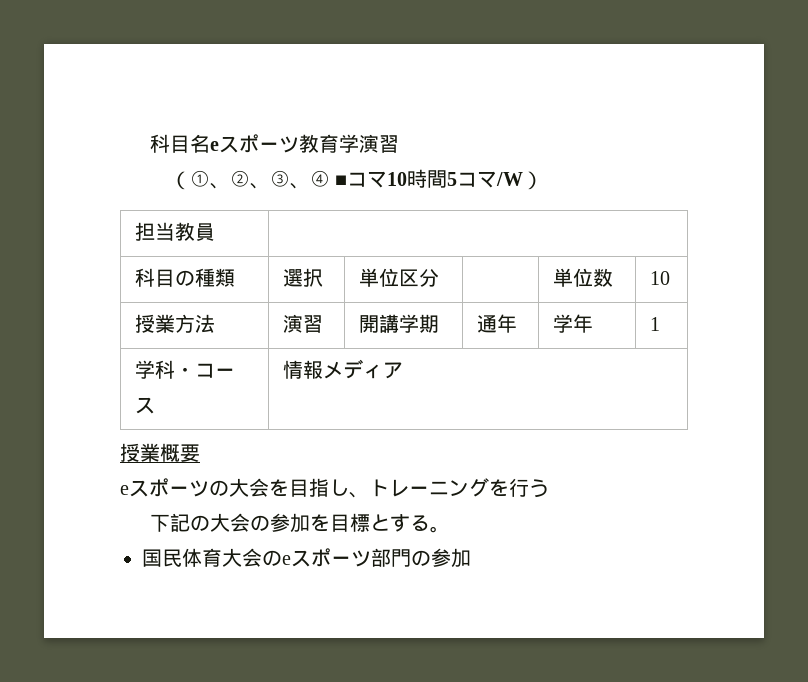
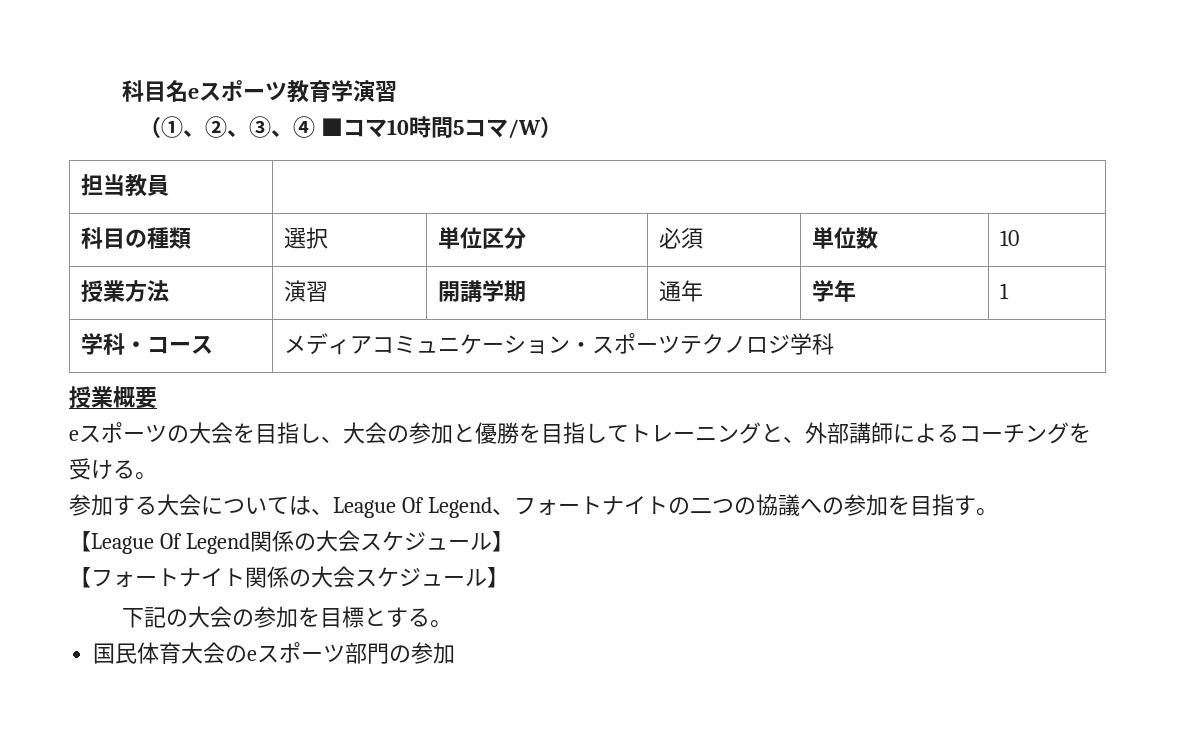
- 科目の種類 | 選択 | 単位区分 | | 単位数 | 10
+ 科目の種類 | 選択 | 単位区分 | 必須 | 単位数 | 10
- 学科・コース | 情報メディア
+ 学科・コース | メディアコミュニケーション・スポーツテクノロジ学科
- eスポーツの大会を目指し、トレーニングを行う
+ eスポーツの大会を目指し、大会の参加と優勝を目指してトレーニングと、外部講師によるコーチングを受ける。
+ 参加する大会については、League Of Legend、フォートナイトの二つの協議への参加を目指す。
+ 【League Of Legend関係の大会スケジュール】
+ 【フォートナイト関係の大会スケジュール】

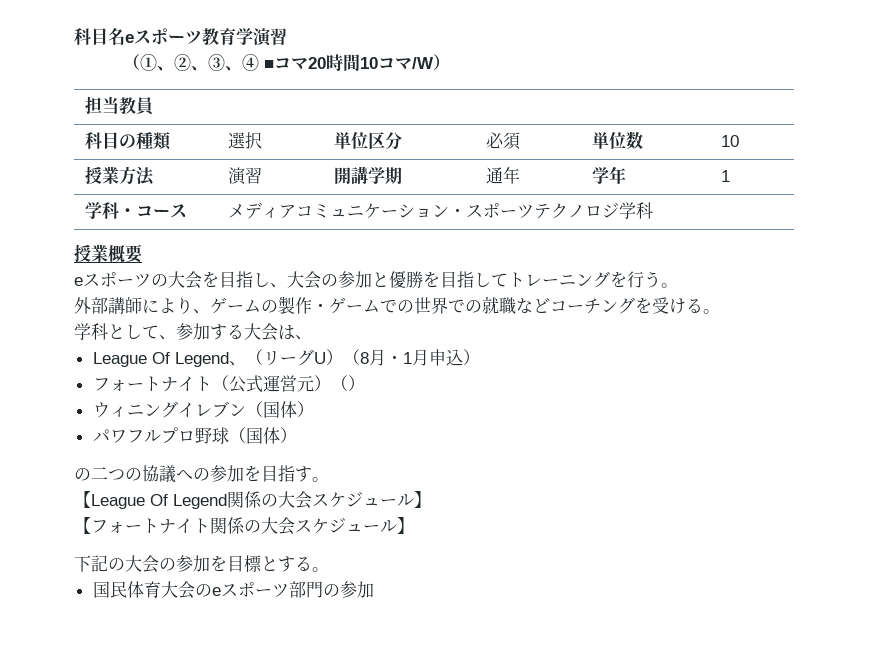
- （①、②、③、④ ■コマ10時間5コマ/W）
+ （①、②、③、④ ■コマ20時間10コマ/W）
- eスポーツの大会を目指し、大会の参加と優勝を目指してトレーニングと、外部講師によるコーチングを受ける。
+ eスポーツの大会を目指し、大会の参加と優勝を目指してトレーニングを行う。
+ 外部講師により、ゲームの製作・ゲームでの世界での就職などコーチングを受ける。
- 参加する大会については、League Of Legend、フォートナイトの二つの協議への参加を目指す。
+ 学科として、参加する大会は、
+ League Of Legend、（リーグU）（8月・1月申込）
+ フォートナイト（公式運営元）（）
+ ウィニングイレブン（国体）
+ パワフルプロ野球（国体）
+ の二つの協議への参加を目指す。

